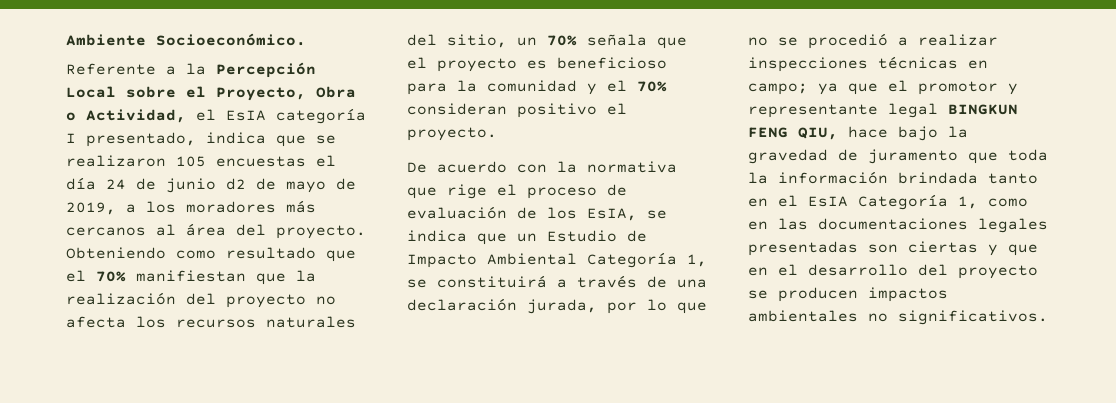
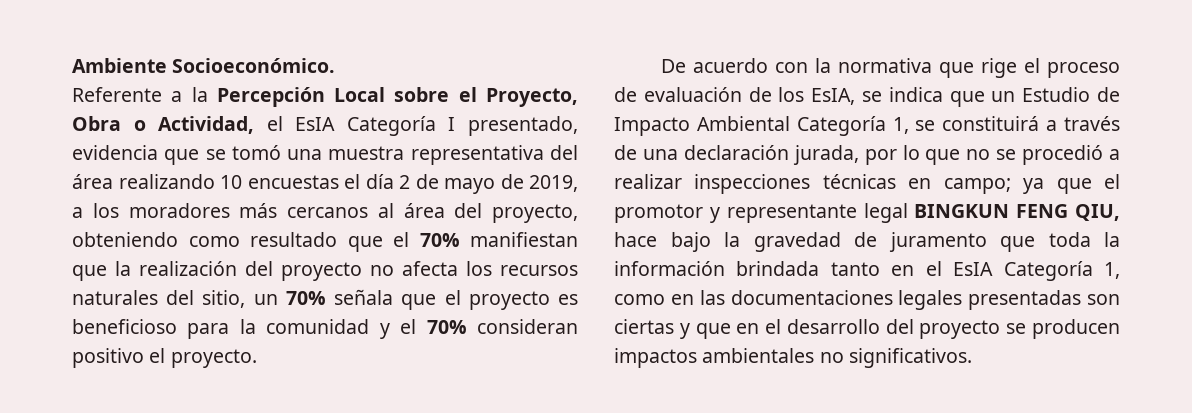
- Referente a la Percepción Local sobre el Proyecto, Obra o Actividad, el EsIA categoría I presentado, indica que se realizaron 105 encuestas el día 24 de junio d2 de mayo de 2019, a los moradores más cercanos al área del proyecto. Obteniendo como resultado que el 70% manifiestan que la realización del proyecto no afecta los recursos naturales del sitio, un 70% señala que el proyecto es beneficioso para la comunidad y el 70% consideran positivo el proyecto.
+ Referente a la Percepción Local sobre el Proyecto, Obra o Actividad, el EsIA Categoría I presentado, evidencia que se tomó una muestra representativa del área realizando 10 encuestas el día 2 de mayo de 2019, a los moradores más cercanos al área del proyecto, obteniendo como resultado que el 70% manifiestan que la realización del proyecto no afecta los recursos naturales del sitio, un 70% señala que el proyecto es beneficioso para la comunidad y el 70% consideran positivo el proyecto.

